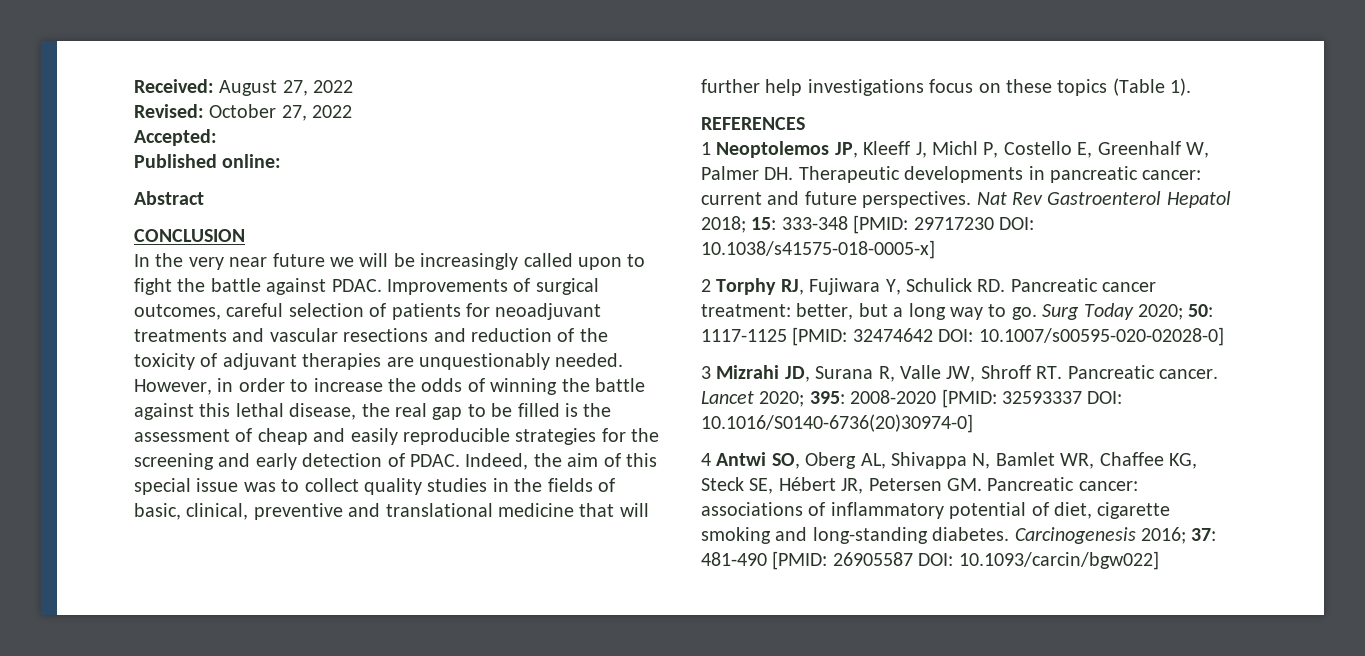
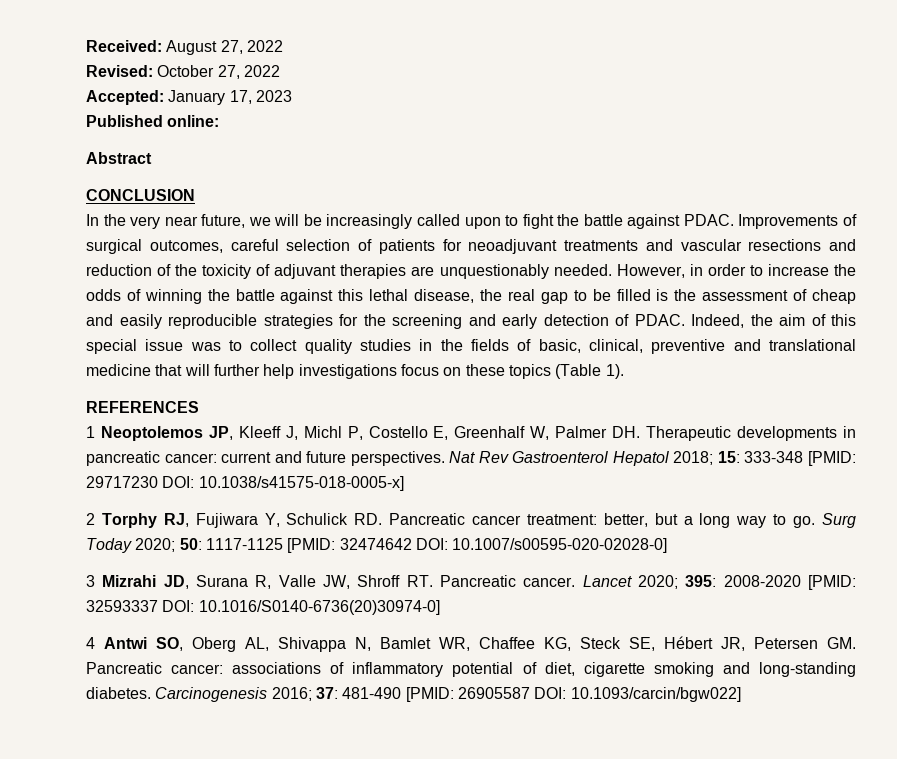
- Accepted:
+ Accepted: January 17, 2023
- In the very near future we will be increasingly called upon to fight the battle against PDAC.
+ In the very near future, we will be increasingly called upon to fight the battle against PDAC.

